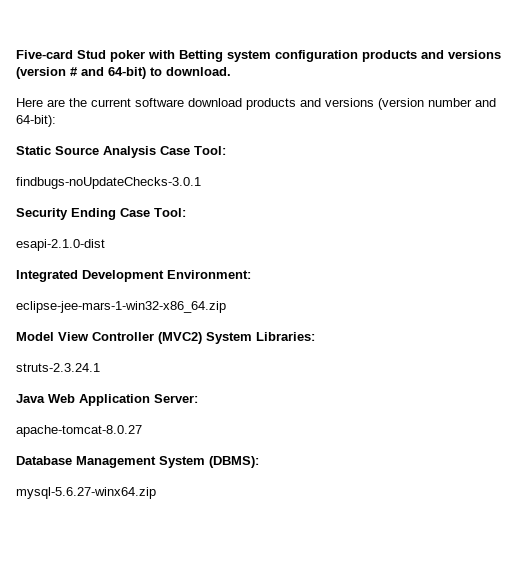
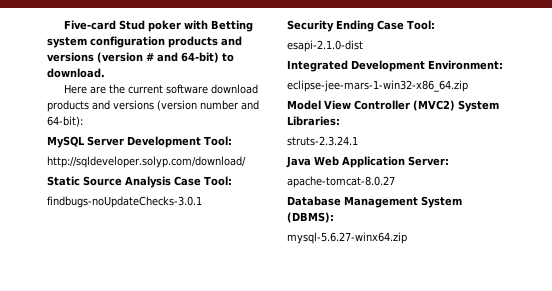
+ MySQL Server Development Tool:
+ http://sqldeveloper.solyp.com/download/

